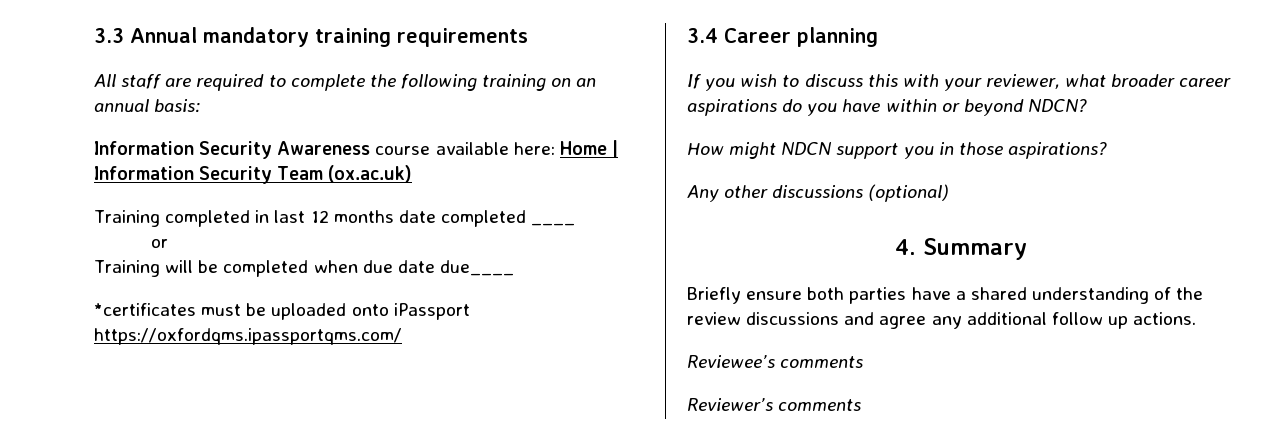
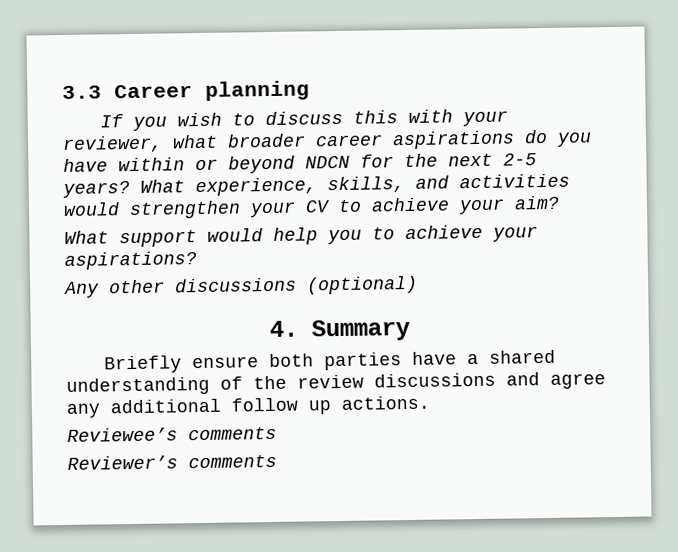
- 3.3 Annual mandatory training requirements
- All staff are required to complete the following training on an annual basis:
- Information Security Awareness course available here: Home | Information Security Team (ox.ac.uk)
- Training completed in last 12 months date completed ____
- or
- Training will be completed when due date due____
- *certificates must be uploaded onto iPassport https://oxfordqms.ipassportqms.com/
- 3.4 Career planning
+ 3.3 Career planning
- If you wish to discuss this with your reviewer, what broader career aspirations do you have within or beyond NDCN?
- How might NDCN support you in those aspirations?
+ If you wish to discuss this with your reviewer, what broader career aspirations do you have within or beyond NDCN for the next 2-5 years? What experience, skills, and activities would strengthen your CV to achieve your aim?
+ What support would help you to achieve your aspirations?

